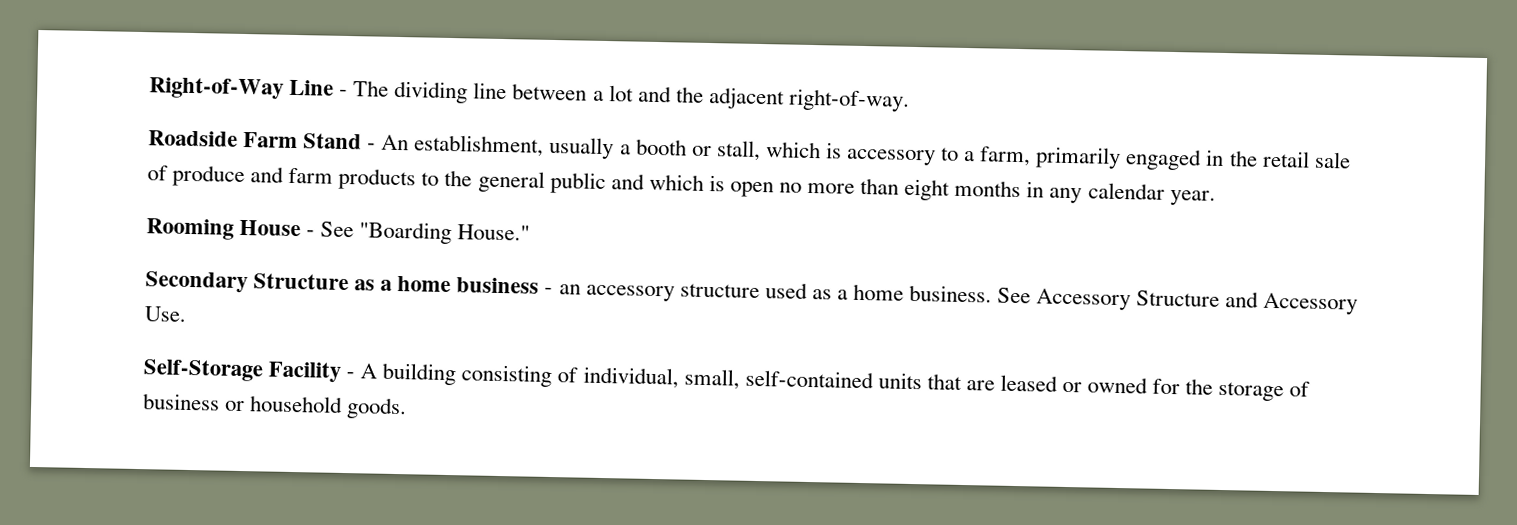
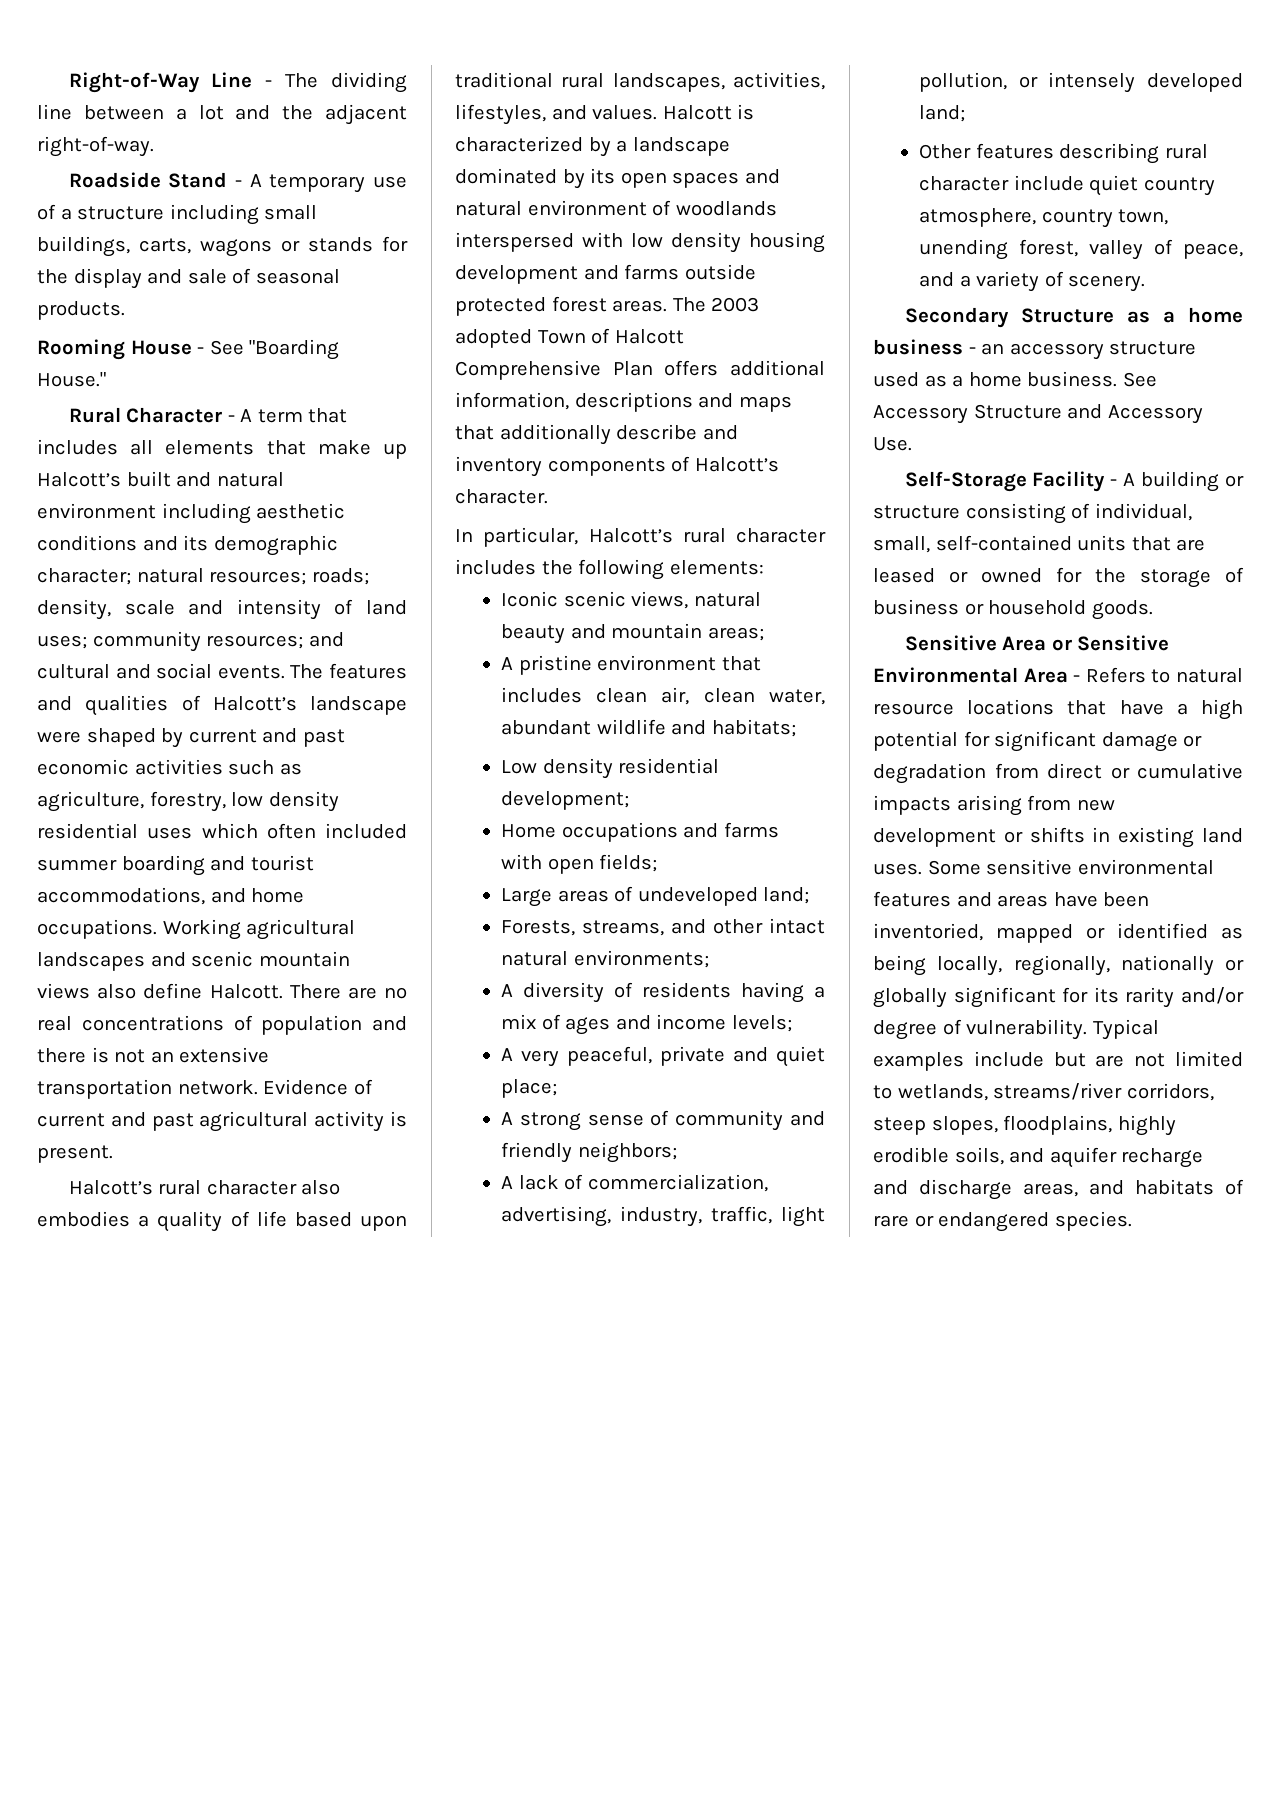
- Roadside Farm Stand - An establishment, usually a booth or stall, which is accessory to a farm, primarily engaged in the retail sale of produce and farm products to the general public and which is open no more than eight months in any calendar year.
+ Roadside Stand - A temporary use of a structure including small buildings, carts, wagons or stands for the display and sale of seasonal products.
+ Rural Character - A term that includes all elements that make up Halcott’s built and natural environment including aesthetic conditions and its demographic character; natural resources; roads; density, scale and intensity of land uses; community resources; and cultural and social events. The features and qualities of Halcott’s landscape were shaped by current and past economic activities such as agriculture, forestry, low density residential uses which often included summer boarding and tourist accommodations, and home occupations. Working agricultural landscapes and scenic mountain views also define Halcott. There are no real concentrations of population and there is not an extensive transportation network. Evidence of current and past agricultural activity is present.
+ Halcott’s rural character also embodies a quality of life based upon traditional rural landscapes, activities, lifestyles, and values. Halcott is characterized by a landscape dominated by its open spaces and natural environment of woodlands interspersed with low density housing development and farms outside protected forest areas. The 2003 adopted Town of Halcott Comprehensive Plan offers additional information, descriptions and maps that additionally describe and inventory components of Halcott’s character.
+ In particular, Halcott’s rural character includes the following elements:
+ Iconic scenic views, natural beauty and mountain areas;
+ A pristine environment that includes clean air, clean water, abundant wildlife and habitats;
+ Low density residential development;
+ Home occupations and farms with open fields;
+ Large areas of undeveloped land;
+ Forests, streams, and other intact natural environments;
+ A diversity of residents having a mix of ages and income levels;
+ A very peaceful, private and quiet place;
+ A strong sense of community and friendly neighbors;
+ A lack of commercialization, advertising, industry, traffic, light pollution, or intensely developed land;
+ Other features describing rural character include quiet country atmosphere, country town, unending forest, valley of peace, and a variety of scenery.
- Self-Storage Facility - A building consisting of individual, small, self-contained units that are leased or owned for the storage of business or household goods.
+ Self-Storage Facility - A building or structure consisting of individual, small, self-contained units that are leased or owned for the storage of business or household goods.
+ Sensitive Area or Sensitive Environmental Area - Refers to natural resource locations that have a high potential for significant damage or degradation from direct or cumulative impacts arising from new development or shifts in existing land uses. Some sensitive environmental features and areas have been inventoried, mapped or identified as being locally, regionally, nationally or globally significant for its rarity and/or degree of vulnerability. Typical examples include but are not limited to wetlands, streams/river corridors, steep slopes, floodplains, highly erodible soils, and aquifer recharge and discharge areas, and habitats of rare or endangered species.

